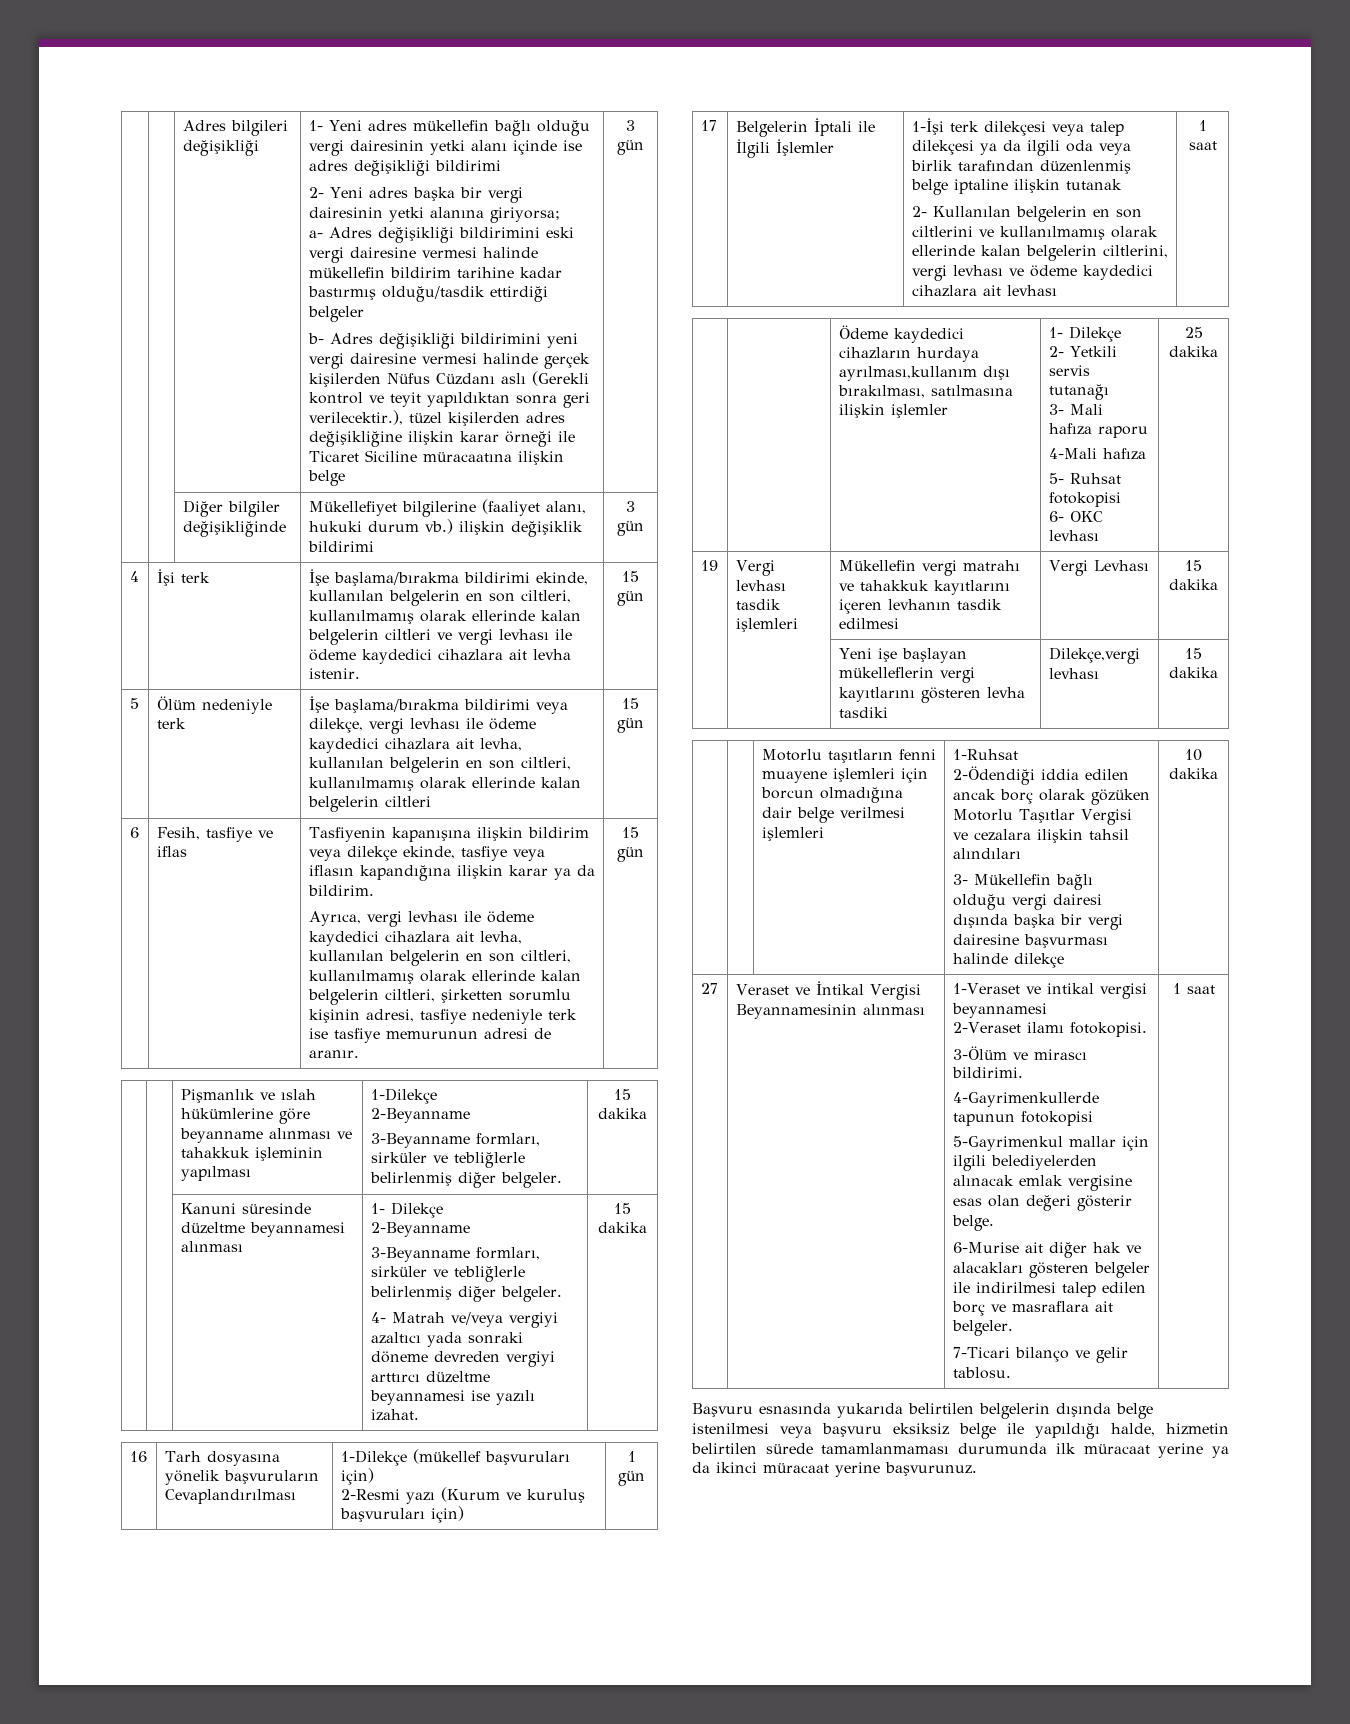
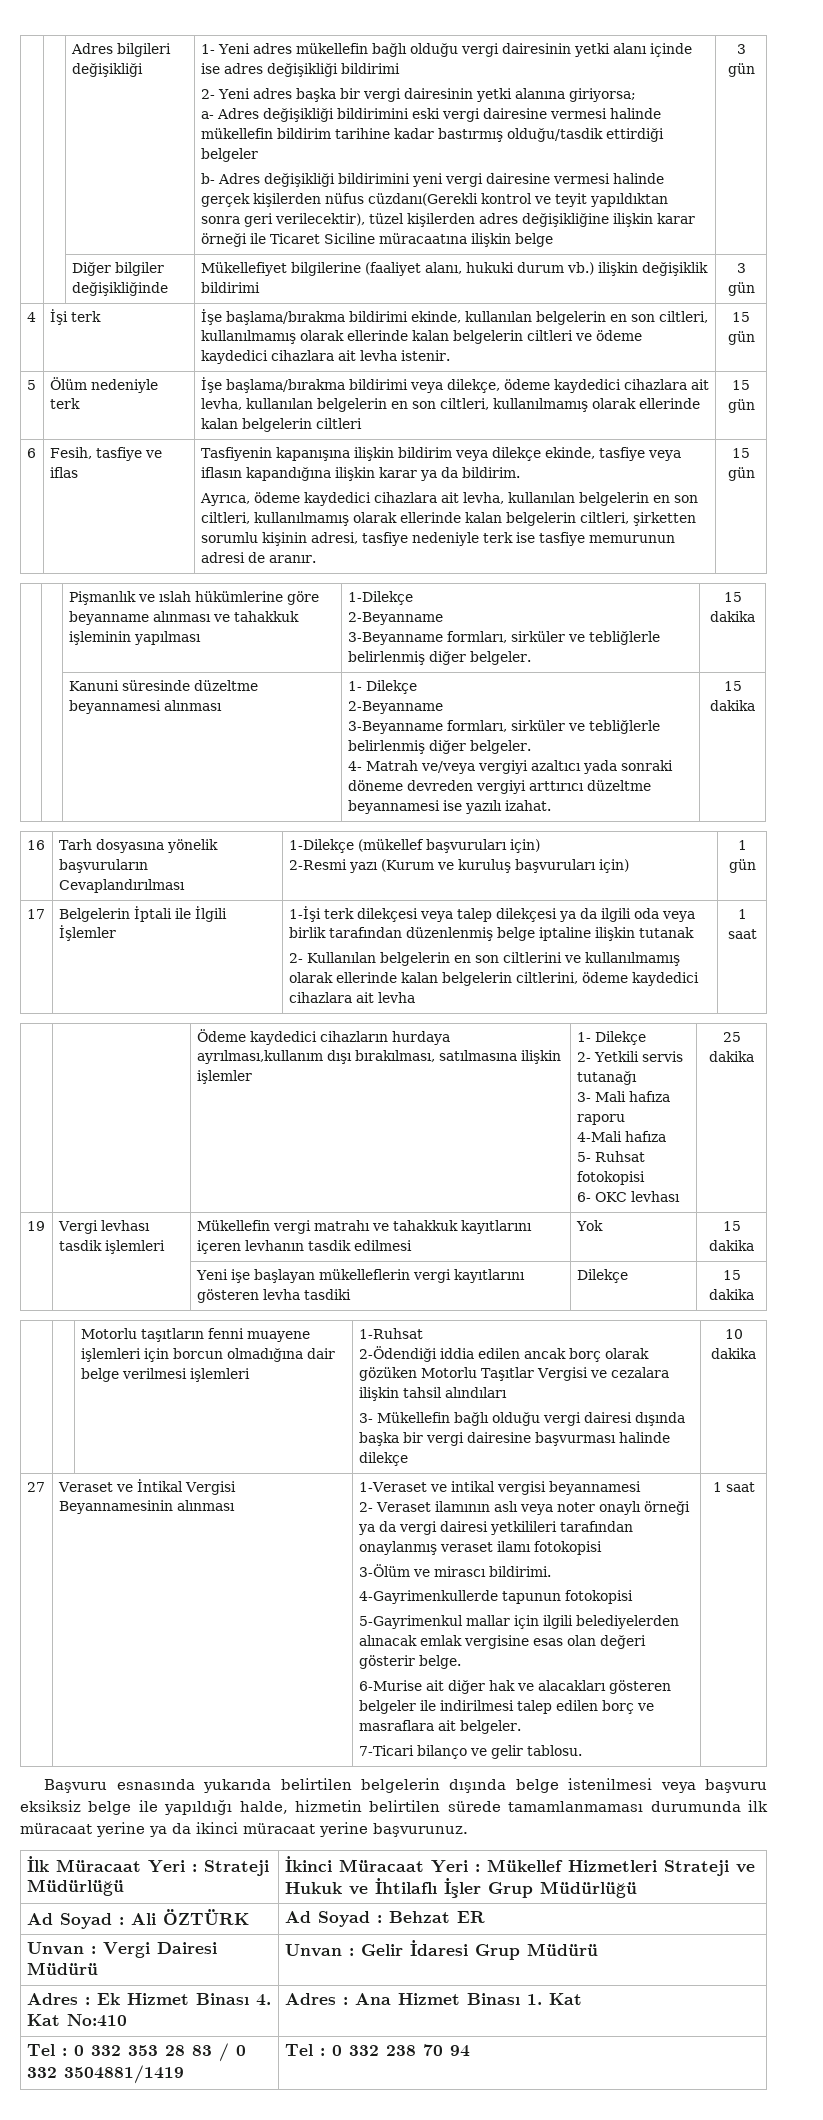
- b- Adres değişikliği bildirimini yeni vergi dairesine vermesi halinde gerçek kişilerden Nüfus Cüzdanı aslı (Gerekli kontrol ve teyit yapıldıktan sonra geri verilecektir.), tüzel kişilerden adres değişikliğine ilişkin karar örneği ile Ticaret Siciline müracaatına ilişkin belge
+ b- Adres değişikliği bildirimini yeni vergi dairesine vermesi halinde gerçek kişilerden nüfus cüzdanı(Gerekli kontrol ve teyit yapıldıktan sonra geri verilecektir), tüzel kişilerden adres değişikliğine ilişkin karar örneği ile Ticaret Siciline müracaatına ilişkin belge
- 4 | İşi terk | İşe başlama/bırakma bildirimi ekinde, kullanılan belgelerin en son ciltleri, kullanılmamış olarak ellerinde kalan belgelerin ciltleri ve vergi levhası ile ödeme kaydedici cihazlara ait levha istenir. | 15 gün
+ 4 | İşi terk | İşe başlama/bırakma bildirimi ekinde, kullanılan belgelerin en son ciltleri, kullanılmamış olarak ellerinde kalan belgelerin ciltleri ve ödeme kaydedici cihazlara ait levha istenir. | 15 gün
- 5 | Ölüm nedeniyle terk | İşe başlama/bırakma bildirimi veya dilekçe, vergi levhası ile ödeme kaydedici cihazlara ait levha, kullanılan belgelerin en son ciltleri, kullanılmamış olarak ellerinde kalan belgelerin ciltleri | 15 gün
+ 5 | Ölüm nedeniyle terk | İşe başlama/bırakma bildirimi veya dilekçe, ödeme kaydedici cihazlara ait levha, kullanılan belgelerin en son ciltleri, kullanılmamış olarak ellerinde kalan belgelerin ciltleri | 15 gün
- Ayrıca, vergi levhası ile ödeme kaydedici cihazlara ait levha, kullanılan belgelerin en son ciltleri, kullanılmamış olarak ellerinde kalan belgelerin ciltleri, şirketten sorumlu kişinin adresi, tasfiye nedeniyle terk ise tasfiye memurunun adresi de aranır.
+ Ayrıca, ödeme kaydedici cihazlara ait levha, kullanılan belgelerin en son ciltleri, kullanılmamış olarak ellerinde kalan belgelerin ciltleri, şirketten sorumlu kişinin adresi, tasfiye nedeniyle terk ise tasfiye memurunun adresi de aranır.
  | | Kanuni süresinde düzeltme beyannamesi alınması | 1- Dilekçe
  2-Beyanname
  3-Beyanname formları, sirküler ve tebliğlerle belirlenmiş diğer belgeler.
- 4- Matrah ve/veya vergiyi azaltıcı yada sonraki döneme devreden vergiyi arttırcı düzeltme beyannamesi ise yazılı izahat. | 15 dakika
+ 4- Matrah ve/veya vergiyi azaltıcı yada sonraki döneme devreden vergiyi arttırıcı düzeltme beyannamesi ise yazılı izahat. | 15 dakika
- 2- Kullanılan belgelerin en son ciltlerini ve kullanılmamış olarak ellerinde kalan belgelerin ciltlerini, vergi levhası ve ödeme kaydedici cihazlara ait levhası
+ 2- Kullanılan belgelerin en son ciltlerini ve kullanılmamış olarak ellerinde kalan belgelerin ciltlerini, ödeme kaydedici cihazlara ait levha
- 19 | Vergi levhası tasdik işlemleri | Mükellefin vergi matrahı ve tahakkuk kayıtlarını içeren levhanın tasdik edilmesi | Vergi Levhası | 15 dakika
+ 19 | Vergi levhası tasdik işlemleri | Mükellefin vergi matrahı ve tahakkuk kayıtlarını içeren levhanın tasdik edilmesi | Yok | 15 dakika
- | | Yeni işe başlayan mükelleflerin vergi kayıtlarını gösteren levha tasdiki | Dilekçe,vergi levhası | 15 dakika
+ | | Yeni işe başlayan mükelleflerin vergi kayıtlarını gösteren levha tasdiki | Dilekçe | 15 dakika
- 2-Veraset ilamı fotokopisi.
+ 2- Veraset ilamının aslı veya noter onaylı örneği ya da vergi dairesi yetkilileri tarafından onaylanmış veraset ilamı fotokopisi
+ İlk Müracaat Yeri : Strateji Müdürlüğü | İkinci Müracaat Yeri : Mükellef Hizmetleri Strateji ve Hukuk ve İhtilaflı İşler Grup Müdürlüğü
+ Ad Soyad : Ali ÖZTÜRK | Ad Soyad : Behzat ER
+ Unvan : Vergi Dairesi Müdürü | Unvan : Gelir İdaresi Grup Müdürü
+ Adres : Ek Hizmet Binası 4. Kat No:410 | Adres : Ana Hizmet Binası 1. Kat
+ Tel : 0 332 353 28 83 / 0 332 3504881/1419 | Tel : 0 332 238 70 94

